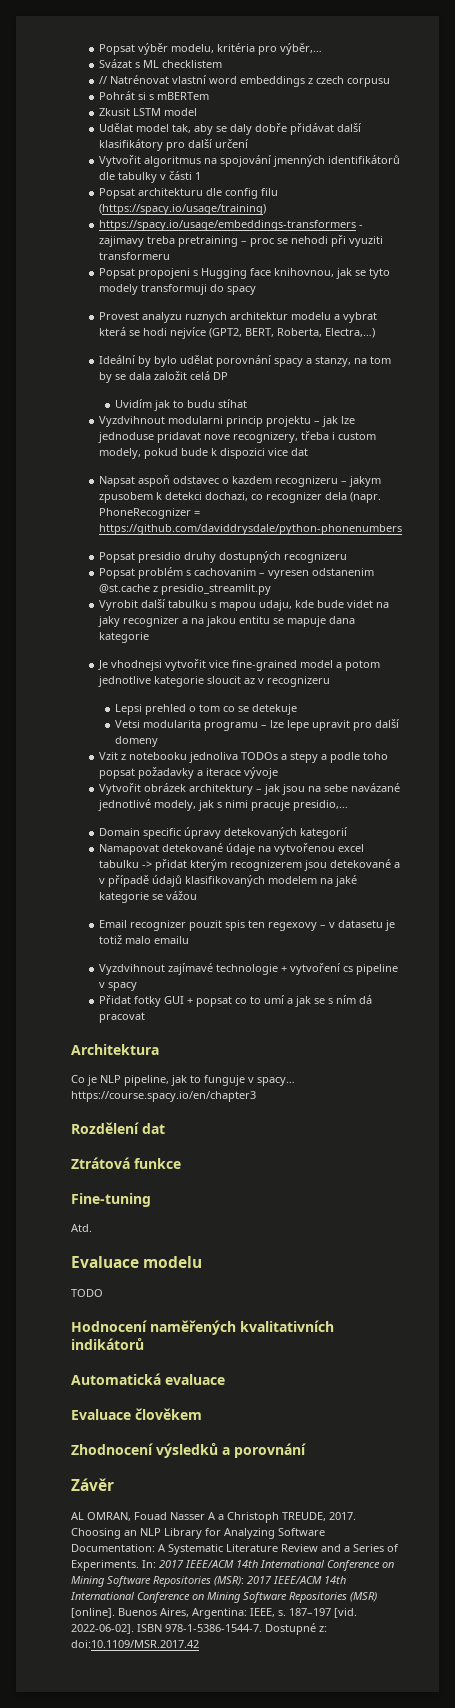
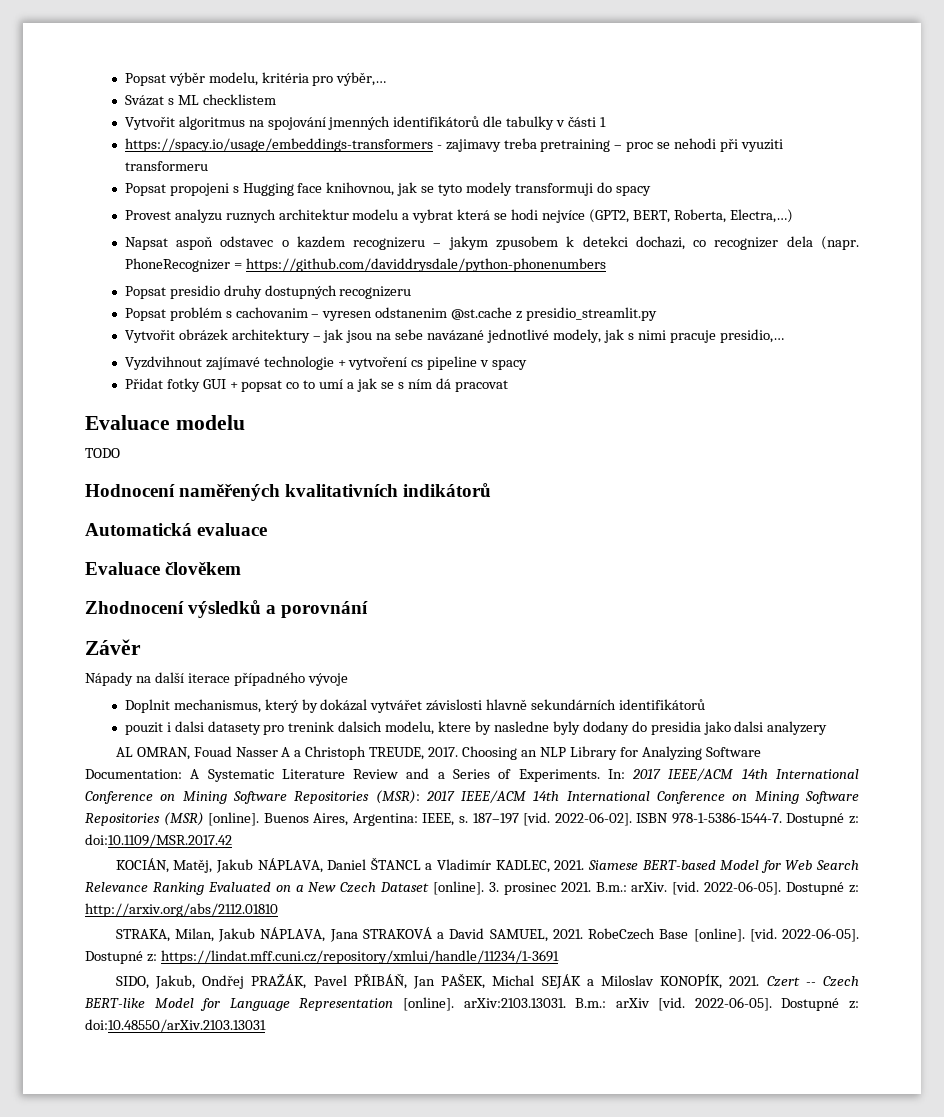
- // Natrénovat vlastní word embeddings z czech corpusu
- Pohrát si s mBERTem
- Zkusit LSTM model
- Udělat model tak, aby se daly dobře přidávat další klasifikátory pro další určení
- Popsat architekturu dle config filu (https://spacy.io/usage/training)
- Ideální by bylo udělat porovnání spacy a stanzy, na tom by se dala založit celá DP
- Uvidím jak to budu stíhat
- Vyzdvihnout modularni princip projektu – jak lze jednoduse pridavat nove recognizery, třeba i custom modely, pokud bude k dispozici vice dat
- Vyrobit další tabulku s mapou udaju, kde bude videt na jaky recognizer a na jakou entitu se mapuje dana kategorie
- Je vhodnejsi vytvořit vice fine-grained model a potom jednotlive kategorie sloucit az v recognizeru
- Lepsi prehled o tom co se detekuje
- Vetsi modularita programu – lze lepe upravit pro další domeny
- Vzit z notebooku jednoliva TODOs a stepy a podle toho popsat požadavky a iterace vývoje
- Domain specific úpravy detekovaných kategorií
- Namapovat detekované údaje na vytvořenou excel tabulku -> přidat kterým recognizerem jsou detekované a v případě údajů klasifikovaných modelem na jaké kategorie se vážou
- Email recognizer pouzit spis ten regexovy – v datasetu je totiž malo emailu
- Architektura
- Co je NLP pipeline, jak to funguje v spacy… https://course.spacy.io/en/chapter3
- Rozdělení dat
- Ztrátová funkce
- Fine-tuning
- Atd.
+ Nápady na další iterace případného vývoje
+ Doplnit mechanismus, který by dokázal vytvářet závislosti hlavně sekundárních identifikátorů
+ pouzit i dalsi datasety pro trenink dalsich modelu, ktere by nasledne byly dodany do presidia jako dalsi analyzery
+ KOCIÁN, Matěj, Jakub NÁPLAVA, Daniel ŠTANCL a Vladimír KADLEC, 2021. Siamese BERT-based Model for Web Search Relevance Ranking Evaluated on a New Czech Dataset [online]. 3. prosinec 2021. B.m.: arXiv. [vid. 2022-06-05]. Dostupné z: http://arxiv.org/abs/2112.01810
+ STRAKA, Milan, Jakub NÁPLAVA, Jana STRAKOVÁ a David SAMUEL, 2021. RobeCzech Base [online]. [vid. 2022-06-05]. Dostupné z: https://lindat.mff.cuni.cz/repository/xmlui/handle/11234/1-3691
+ SIDO, Jakub, Ondřej PRAŽÁK, Pavel PŘIBÁŇ, Jan PAŠEK, Michal SEJÁK a Miloslav KONOPÍK, 2021. Czert -- Czech BERT-like Model for Language Representation [online]. arXiv:2103.13031. B.m.: arXiv [vid. 2022-06-05]. Dostupné z: doi:10.48550/arXiv.2103.13031

